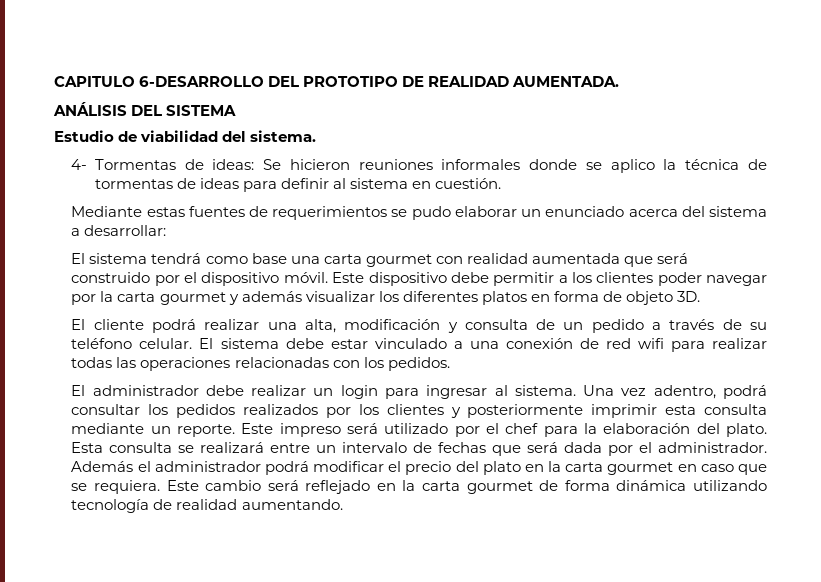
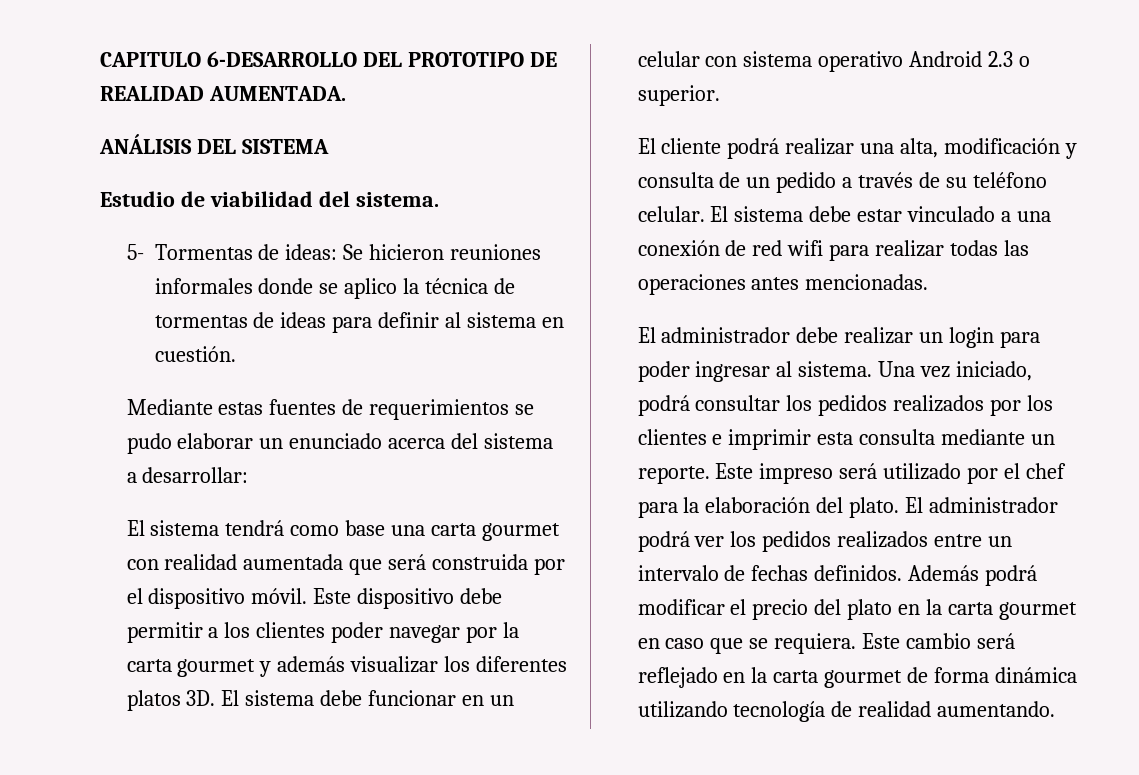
- 4- Tormentas de ideas: Se hicieron reuniones informales donde se aplico la técnica de tormentas de ideas para definir al sistema en cuestión.
+ 5- Tormentas de ideas: Se hicieron reuniones informales donde se aplico la técnica de tormentas de ideas para definir al sistema en cuestión.
- El sistema tendrá como base una carta gourmet con realidad aumentada que será construido por el dispositivo móvil.
+ El sistema tendrá como base una carta gourmet con realidad aumentada que será construida por el dispositivo móvil.
- Este dispositivo debe permitir a los clientes poder navegar por la carta gourmet y además visualizar los diferentes platos en forma de objeto 3D.
+ Este dispositivo debe permitir a los clientes poder navegar por la carta gourmet y además visualizar los diferentes platos 3D. El sistema debe funcionar en un celular con sistema operativo Android 2.3 o superior.
- El sistema debe estar vinculado a una conexión de red wifi para realizar todas las operaciones relacionadas con los pedidos.
+ El sistema debe estar vinculado a una conexión de red wifi para realizar todas las operaciones antes mencionadas.
- El administrador debe realizar un login para ingresar al sistema.
+ El administrador debe realizar un login para poder ingresar al sistema.
- Una vez adentro, podrá consultar los pedidos realizados por los clientes y posteriormente imprimir esta consulta mediante un reporte.
+ Una vez iniciado, podrá consultar los pedidos realizados por los clientes e imprimir esta consulta mediante un reporte.
- Esta consulta se realizará entre un intervalo de fechas que será dada por el administrador. Además el administrador podrá modificar el precio del plato en la carta gourmet en caso que se requiera.
+ El administrador podrá ver los pedidos realizados entre un intervalo de fechas definidos. Además podrá modificar el precio del plato en la carta gourmet en caso que se requiera.

